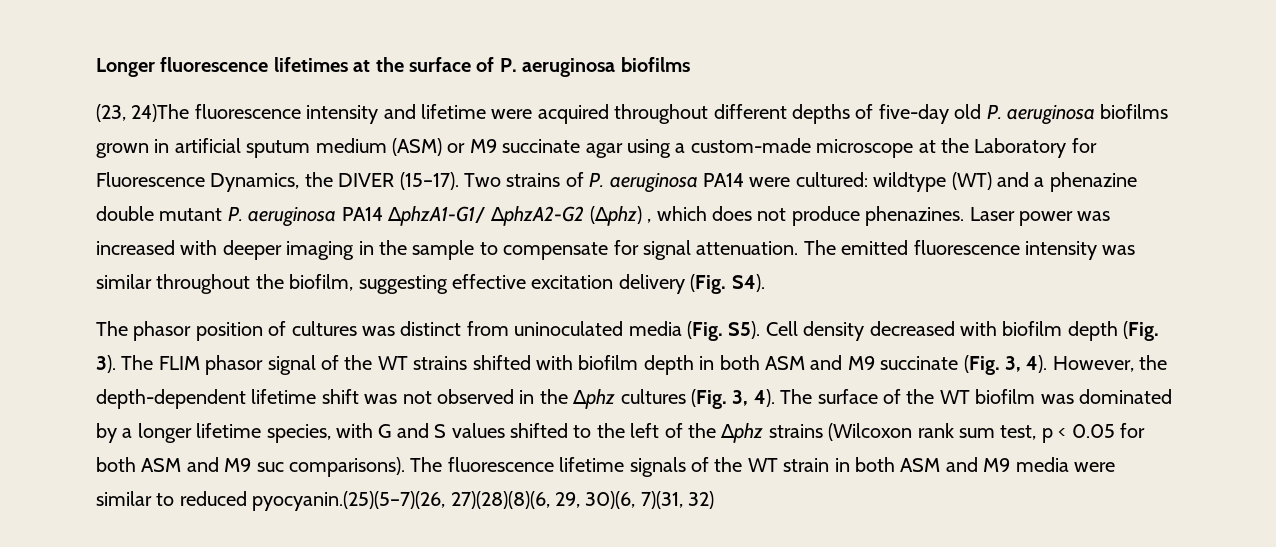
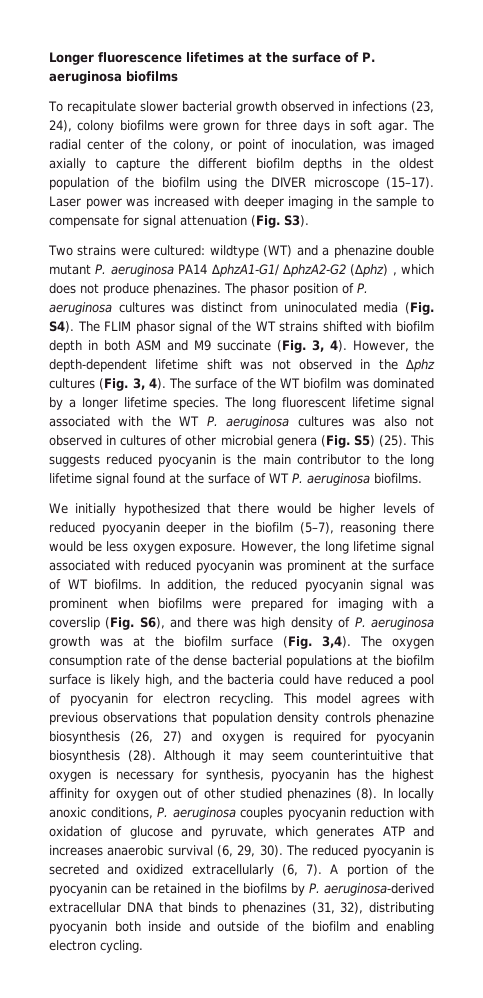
- (23, 24)The fluorescence intensity and lifetime were acquired throughout different depths of five-day old P. aeruginosa biofilms grown in artificial sputum medium (ASM) or M9 succinate agar using a custom-made microscope at the Laboratory for Fluorescence Dynamics, the DIVER (15–17). Two strains of P. aeruginosa PA14 were cultured: wildtype (WT) and a phenazine double mutant P. aeruginosa PA14 ∆phzA1-G1/ ∆phzA2-G2 (∆phz) , which does not produce phenazines. Laser power was increased with deeper imaging in the sample to compensate for signal attenuation. The emitted fluorescence intensity was similar throughout the biofilm, suggesting effective excitation delivery (Fig. S4).
- The phasor position of cultures was distinct from uninoculated media (Fig. S5). Cell density decreased with biofilm depth (Fig. 3). The FLIM phasor signal of the WT strains shifted with biofilm depth in both ASM and M9 succinate (Fig. 3, 4).
+ To recapitulate slower bacterial growth observed in infections (23, 24), colony biofilms were grown for three days in soft agar. The radial center of the colony, or point of inoculation, was imaged axially to capture the different biofilm depths in the oldest population of the biofilm using the DIVER microscope (15–17). Laser power was increased with deeper imaging in the sample to compensate for signal attenuation (Fig. S3).
+ Two strains were cultured: wildtype (WT) and a phenazine double mutant P. aeruginosa PA14 ∆phzA1-G1/ ∆phzA2-G2 (∆phz) , which does not produce phenazines. The phasor position of P. aeruginosa cultures was distinct from uninoculated media (Fig. S4). The FLIM phasor signal of the WT strains shifted with biofilm depth in both ASM and M9 succinate (Fig. 3, 4).
- The surface of the WT biofilm was dominated by a longer lifetime species, with G and S values shifted to the left of the ∆phz strains (Wilcoxon rank sum test, p < 0.05 for both ASM and M9 suc comparisons). The fluorescence lifetime signals of the WT strain in both ASM and M9 media were similar to reduced pyocyanin.(25)(5–7)(26, 27)(28)(8)(6, 29, 30)(6, 7)(31, 32)
+ The surface of the WT biofilm was dominated by a longer lifetime species. The long fluorescent lifetime signal associated with the WT P. aeruginosa cultures was also not observed in cultures of other microbial genera (Fig. S5) (25). This suggests reduced pyocyanin is the main contributor to the long lifetime signal found at the surface of WT P. aeruginosa biofilms.
+ We initially hypothesized that there would be higher levels of reduced pyocyanin deeper in the biofilm (5–7), reasoning there would be less oxygen exposure. However, the long lifetime signal associated with reduced pyocyanin was prominent at the surface of WT biofilms. In addition, the reduced pyocyanin signal was prominent when biofilms were prepared for imaging with a coverslip (Fig. S6), and there was high density of P. aeruginosa growth was at the biofilm surface (Fig. 3,4). The oxygen consumption rate of the dense bacterial populations at the biofilm surface is likely high, and the bacteria could have reduced a pool of pyocyanin for electron recycling. This model agrees with previous observations that population density controls phenazine biosynthesis (26, 27) and oxygen is required for pyocyanin biosynthesis (28). Although it may seem counterintuitive that oxygen is necessary for synthesis, pyocyanin has the highest affinity for oxygen out of other studied phenazines (8). In locally anoxic conditions, P. aeruginosa couples pyocyanin reduction with oxidation of glucose and pyruvate, which generates ATP and increases anaerobic survival (6, 29, 30). The reduced pyocyanin is secreted and oxidized extracellularly (6, 7). A portion of the pyocyanin can be retained in the biofilms by P. aeruginosa-derived extracellular DNA that binds to phenazines (31, 32), distributing pyocyanin both inside and outside of the biofilm and enabling electron cycling.

